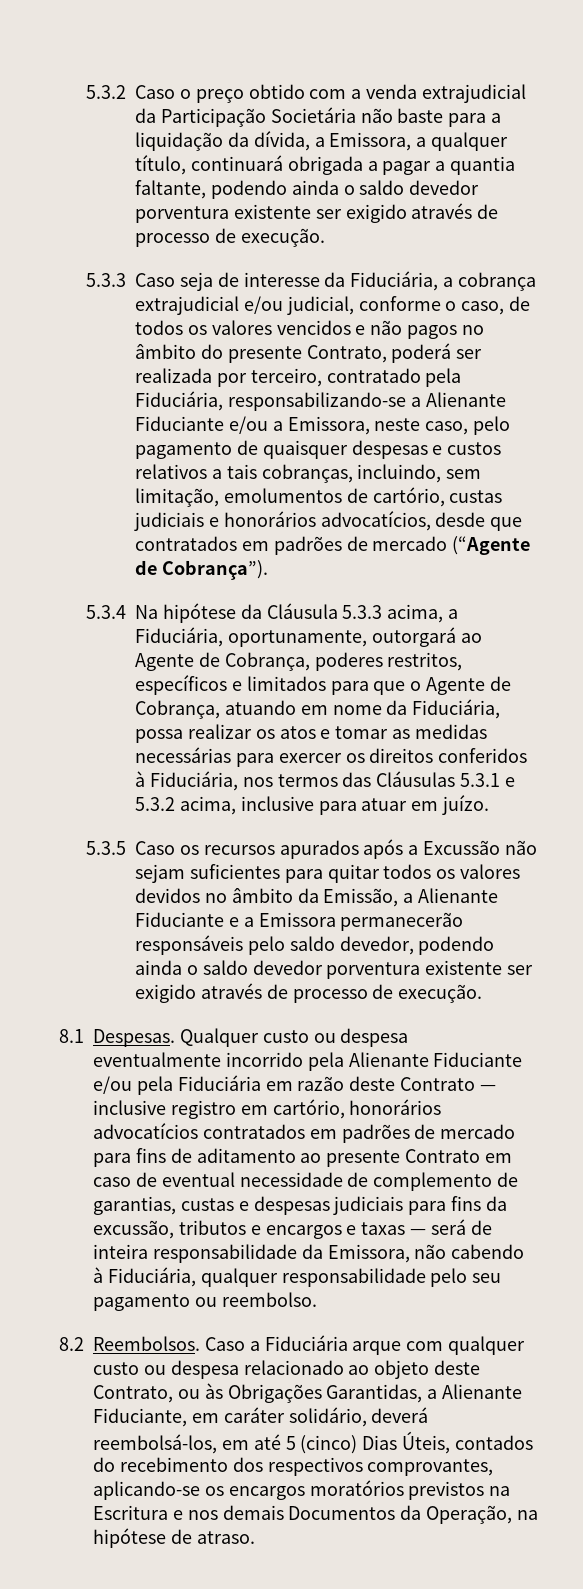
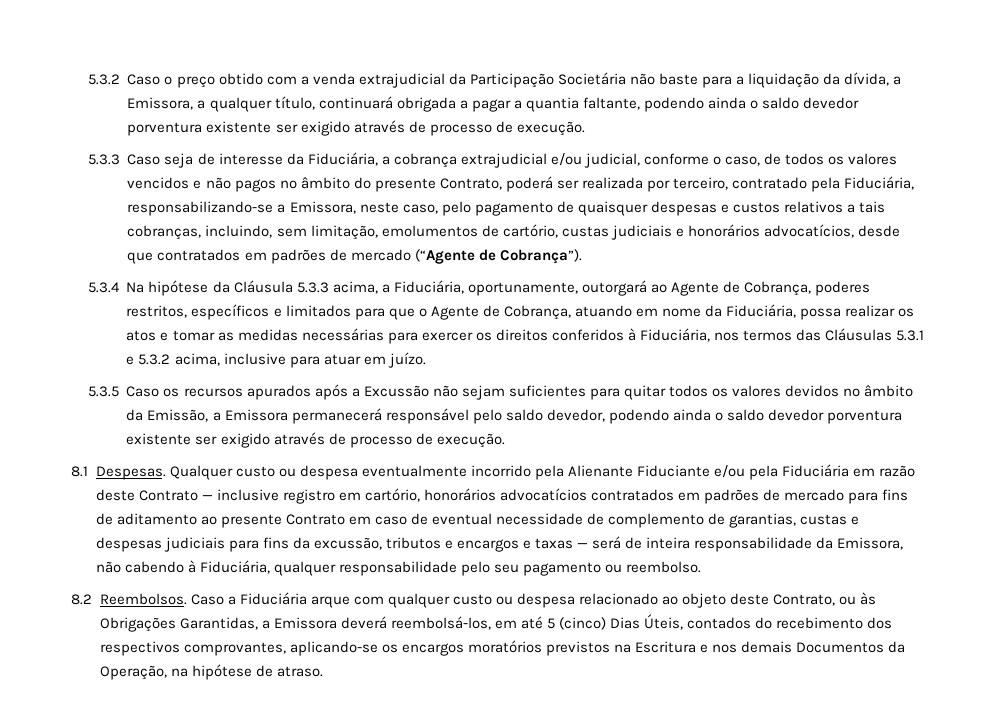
- 5.3.3 Caso seja de interesse da Fiduciária, a cobrança extrajudicial e/ou judicial, conforme o caso, de todos os valores vencidos e não pagos no âmbito do presente Contrato, poderá ser realizada por terceiro, contratado pela Fiduciária, responsabilizando-se a Alienante Fiduciante e/ou a Emissora, neste caso, pelo pagamento de quaisquer despesas e custos relativos a tais cobranças, incluindo, sem limitação, emolumentos de cartório, custas judiciais e honorários advocatícios, desde que contratados em padrões de mercado (“Agente de Cobrança”).
+ 5.3.3 Caso seja de interesse da Fiduciária, a cobrança extrajudicial e/ou judicial, conforme o caso, de todos os valores vencidos e não pagos no âmbito do presente Contrato, poderá ser realizada por terceiro, contratado pela Fiduciária, responsabilizando-se a Emissora, neste caso, pelo pagamento de quaisquer despesas e custos relativos a tais cobranças, incluindo, sem limitação, emolumentos de cartório, custas judiciais e honorários advocatícios, desde que contratados em padrões de mercado (“Agente de Cobrança”).
- 5.3.5 Caso os recursos apurados após a Excussão não sejam suficientes para quitar todos os valores devidos no âmbito da Emissão, a Alienante Fiduciante e a Emissora permanecerão responsáveis pelo saldo devedor, podendo ainda o saldo devedor porventura existente ser exigido através de processo de execução.
+ 5.3.5 Caso os recursos apurados após a Excussão não sejam suficientes para quitar todos os valores devidos no âmbito da Emissão, a Emissora permanecerá responsável pelo saldo devedor, podendo ainda o saldo devedor porventura existente ser exigido através de processo de execução.
- Caso a Fiduciária arque com qualquer custo ou despesa relacionado ao objeto deste Contrato, ou às Obrigações Garantidas, a Alienante Fiduciante, em caráter solidário, deverá reembolsá-los, em até 5 (cinco) Dias Úteis, contados do recebimento dos respectivos comprovantes, aplicando-se os encargos moratórios previstos na Escritura e nos demais Documentos da Operação, na hipótese de atraso.
+ Caso a Fiduciária arque com qualquer custo ou despesa relacionado ao objeto deste Contrato, ou às Obrigações Garantidas, a Emissora deverá reembolsá-los, em até 5 (cinco) Dias Úteis, contados do recebimento dos respectivos comprovantes, aplicando-se os encargos moratórios previstos na Escritura e nos demais Documentos da Operação, na hipótese de atraso.

